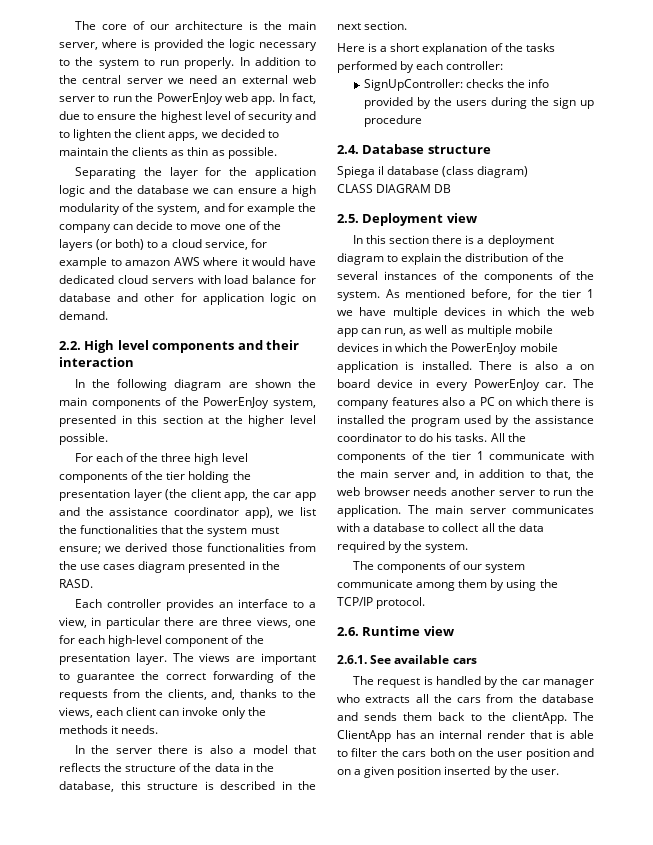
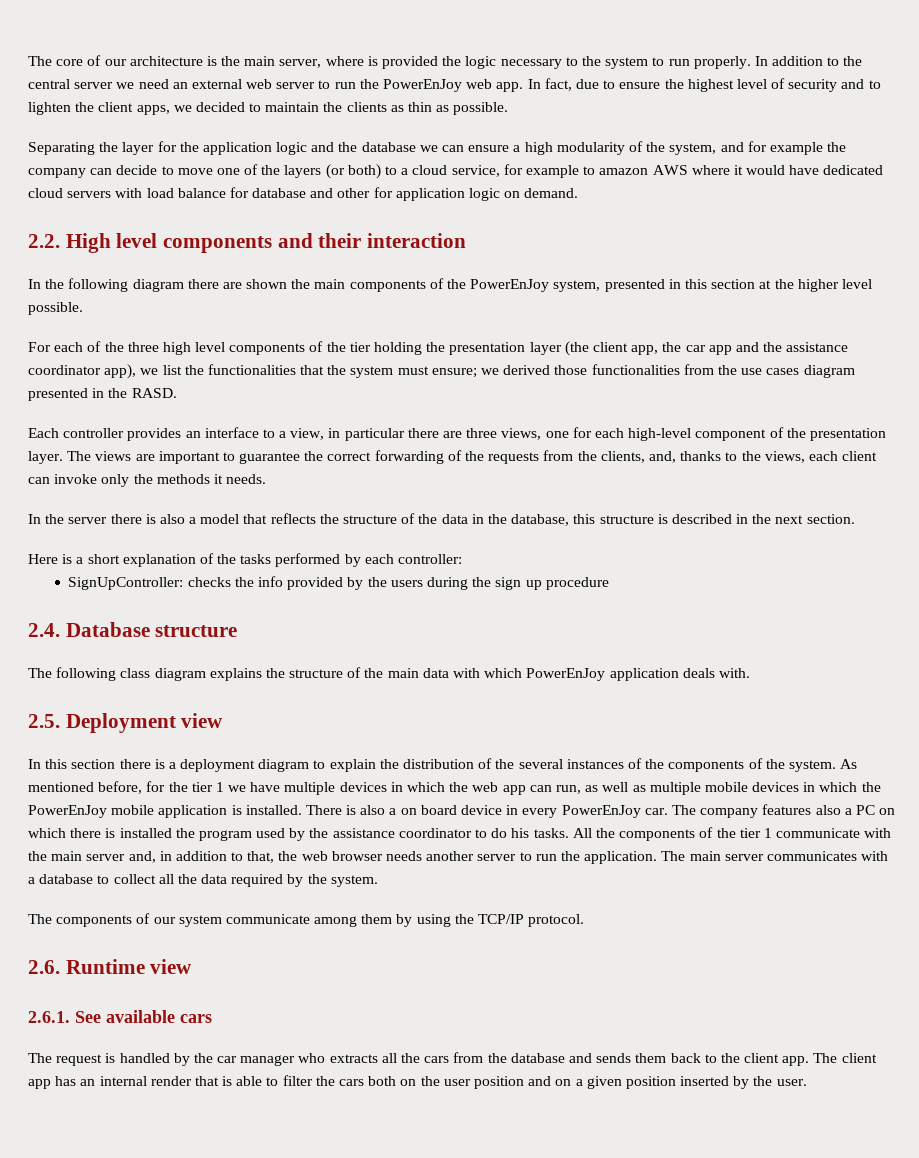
- In the following diagram are shown the main components of the PowerEnJoy system, presented in this section at the higher level possible.
+ In the following diagram there are shown the main components of the PowerEnJoy system, presented in this section at the higher level possible.
- Spiega il database (class diagram)
- CLASS DIAGRAM DB
+ The following class diagram explains the structure of the main data with which PowerEnJoy application deals with.
- The request is handled by the car manager who extracts all the cars from the database and sends them back to the clientApp. The ClientApp has an internal render that is able to filter the cars both on the user position and on a given position inserted by the user.
+ The request is handled by the car manager who extracts all the cars from the database and sends them back to the client app. The client app has an internal render that is able to filter the cars both on the user position and on a given position inserted by the user.

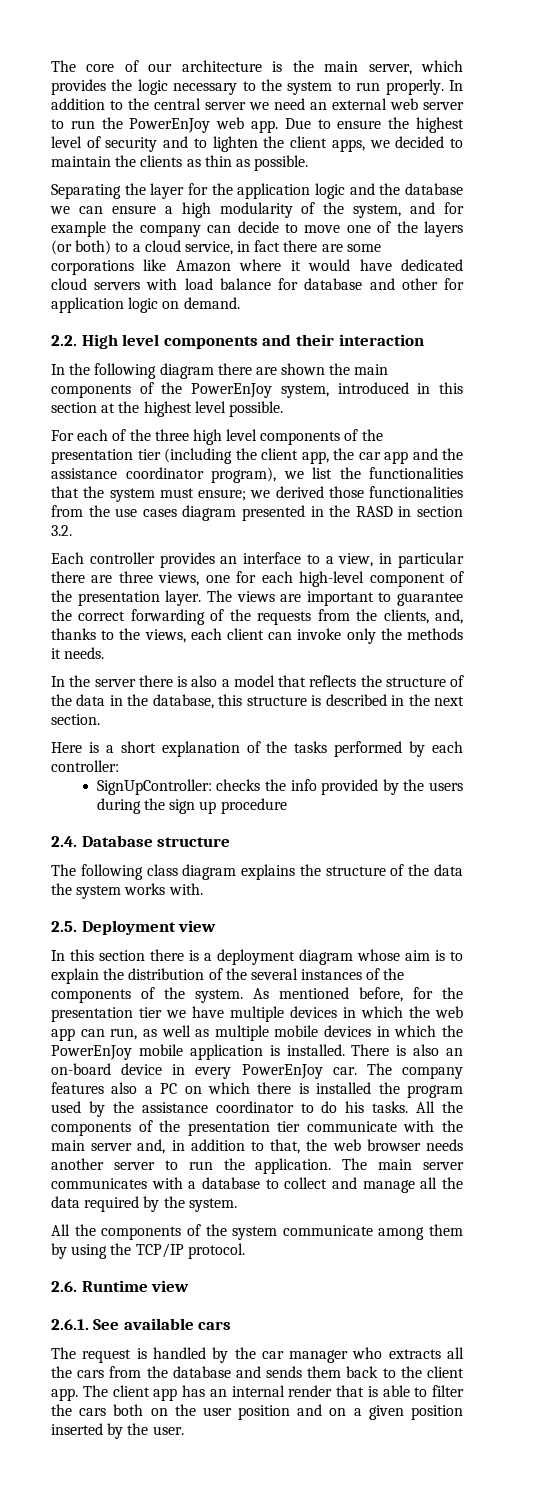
- The core of our architecture is the main server, where is provided the logic necessary to the system to run properly.
+ The core of our architecture is the main server, which provides the logic necessary to the system to run properly.
- In fact, due to ensure the highest level of security and to lighten the client apps, we decided to maintain the clients as thin as possible.
+ Due to ensure the highest level of security and to lighten the client apps, we decided to maintain the clients as thin as possible.
- Separating the layer for the application logic and the database we can ensure a high modularity of the system, and for example the company can decide to move one of the layers (or both) to a cloud service, for example to amazon AWS where it would have dedicated cloud servers with load balance for database and other for application logic on demand.
+ Separating the layer for the application logic and the database we can ensure a high modularity of the system, and for example the company can decide to move one of the layers (or both) to a cloud service, in fact there are some corporations like Amazon where it would have dedicated cloud servers with load balance for database and other for application logic on demand.
- In the following diagram there are shown the main components of the PowerEnJoy system, presented in this section at the higher level possible.
+ In the following diagram there are shown the main components of the PowerEnJoy system, introduced in this section at the highest level possible.
- For each of the three high level components of the tier holding the presentation layer (the client app, the car app and the assistance coordinator app), we list the functionalities that the system must ensure; we derived those functionalities from the use cases diagram presented in the RASD.
+ For each of the three high level components of the presentation tier (including the client app, the car app and the assistance coordinator program), we list the functionalities that the system must ensure; we derived those functionalities from the use cases diagram presented in the RASD in section 3.2.
- The following class diagram explains the structure of the main data with which PowerEnJoy application deals with.
+ The following class diagram explains the structure of the data the system works with.
- In this section there is a deployment diagram to explain the distribution of the several instances of the components of the system.
+ In this section there is a deployment diagram whose aim is to explain the distribution of the several instances of the components of the system.
- As mentioned before, for the tier 1 we have multiple devices in which the web app can run, as well as multiple mobile devices in which the PowerEnJoy mobile application is installed.
+ As mentioned before, for the presentation tier we have multiple devices in which the web app can run, as well as multiple mobile devices in which the PowerEnJoy mobile application is installed.
- There is also a on board device in every PowerEnJoy car.
+ There is also an on-board device in every PowerEnJoy car.
- All the components of the tier 1 communicate with the main server and, in addition to that, the web browser needs another server to run the application.
+ All the components of the presentation tier communicate with the main server and, in addition to that, the web browser needs another server to run the application.
- The main server communicates with a database to collect all the data required by the system.
+ The main server communicates with a database to collect and manage all the data required by the system.
- The components of our system communicate among them by using the TCP/IP protocol.
+ All the components of the system communicate among them by using the TCP/IP protocol.

